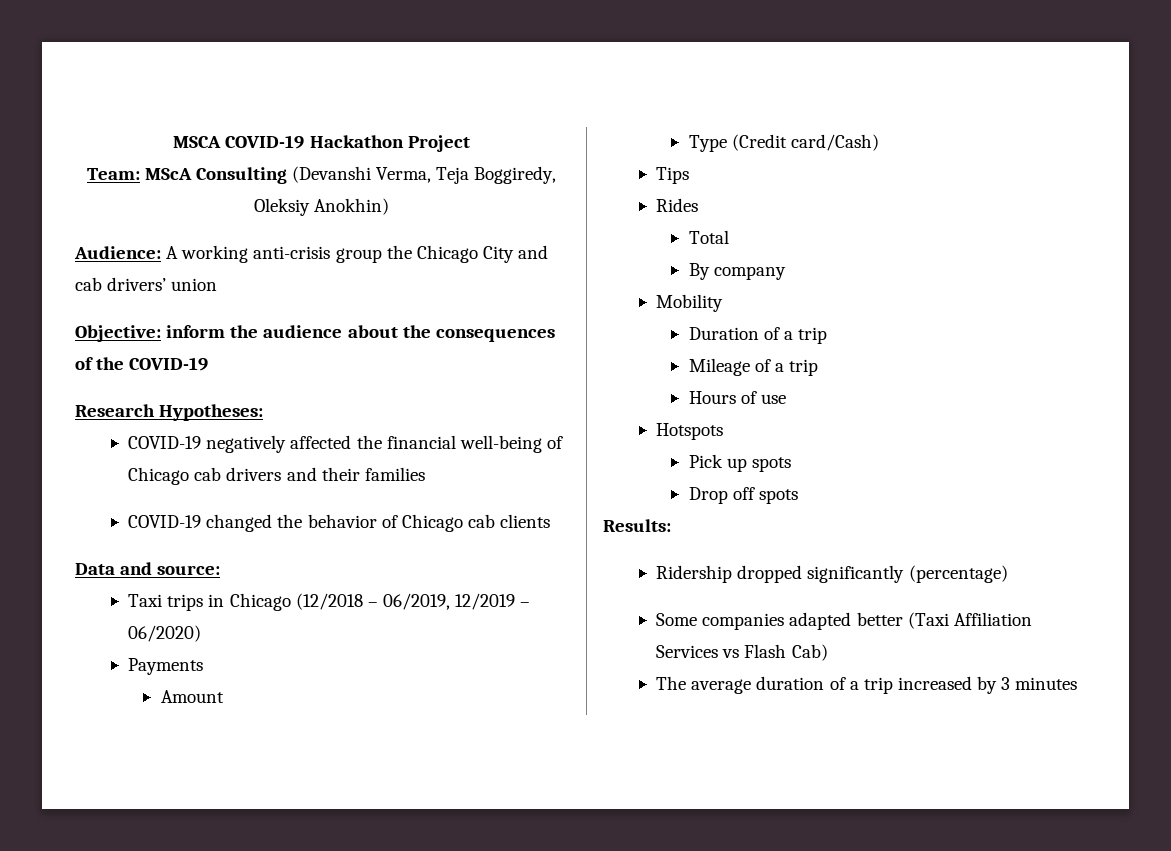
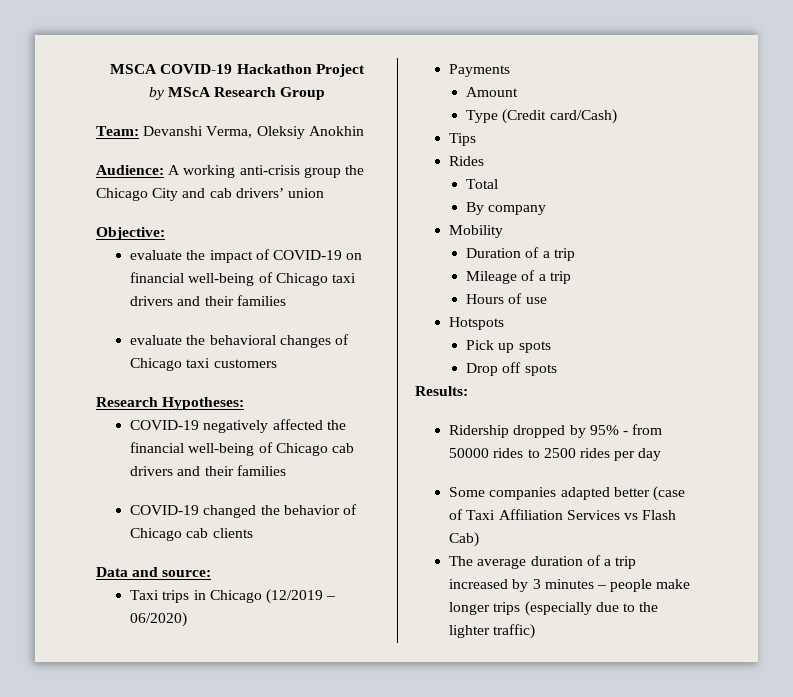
- Team: MScA Consulting (Devanshi Verma, Teja Boggiredy, Oleksiy Anokhin)
+ by MScA Research Group
+ Team: Devanshi Verma, Oleksiy Anokhin
- Objective: inform the audience about the consequences of the COVID-19
+ Objective:
+ evaluate the impact of COVID-19 on financial well-being of Chicago taxi drivers and their families
+ evaluate the behavioral changes of Chicago taxi customers
- Taxi trips in Chicago (12/2018 – 06/2019, 12/2019 – 06/2020)
+ Taxi trips in Chicago (12/2019 – 06/2020)
- Ridership dropped significantly (percentage)
+ Ridership dropped by 95% - from 50000 rides to 2500 rides per day
- Some companies adapted better (Taxi Affiliation Services vs Flash Cab)
+ Some companies adapted better (case of Taxi Affiliation Services vs Flash Cab)
- The average duration of a trip increased by 3 minutes
+ The average duration of a trip increased by 3 minutes – people make longer trips (especially due to the lighter traffic)

